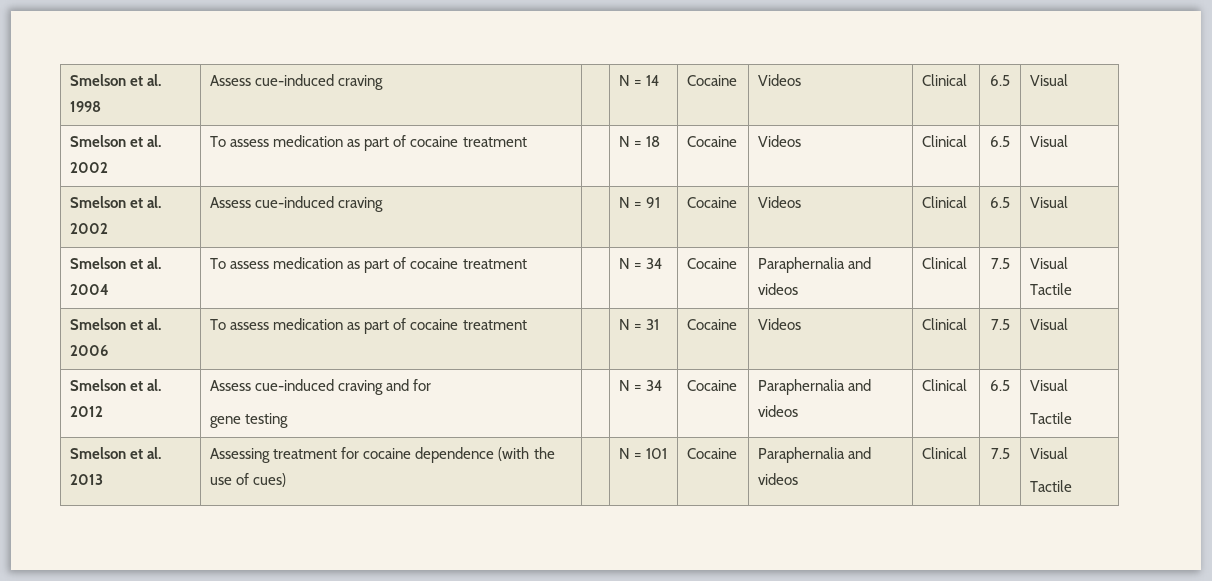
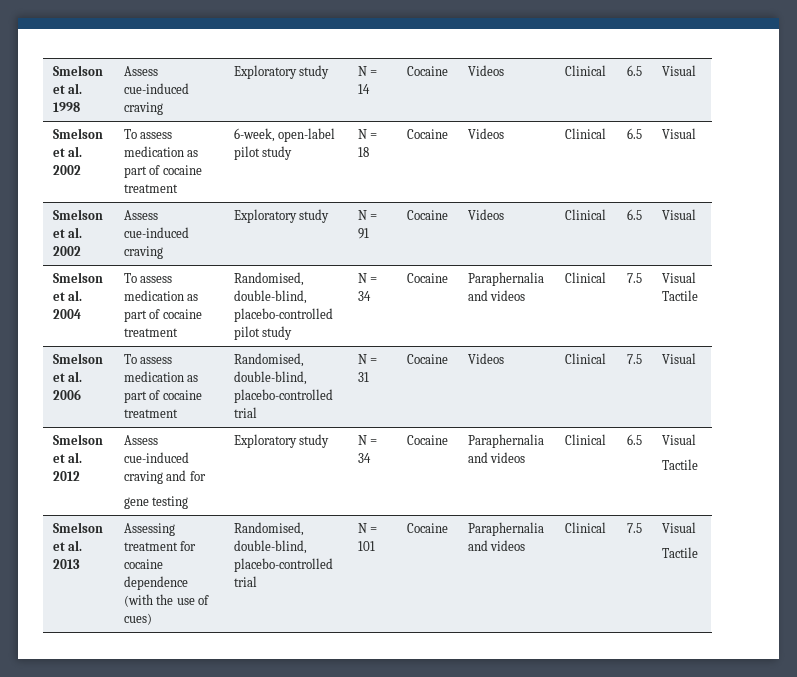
- Smelson et al. 1998 | Assess cue-induced craving | | N = 14 | Cocaine | Videos | Clinical | 6.5 | Visual
+ Smelson et al. 1998 | Assess cue-induced craving | Exploratory study | N = 14 | Cocaine | Videos | Clinical | 6.5 | Visual
- Smelson et al. 2002 | To assess medication as part of cocaine treatment | | N = 18 | Cocaine | Videos | Clinical | 6.5 | Visual
+ Smelson et al. 2002 | To assess medication as part of cocaine treatment | 6-week, open-label pilot study | N = 18 | Cocaine | Videos | Clinical | 6.5 | Visual
- Smelson et al. 2002 | Assess cue-induced craving | | N = 91 | Cocaine | Videos | Clinical | 6.5 | Visual
+ Smelson et al. 2002 | Assess cue-induced craving | Exploratory study | N = 91 | Cocaine | Videos | Clinical | 6.5 | Visual
- Smelson et al. 2004 | To assess medication as part of cocaine treatment | | N = 34 | Cocaine | Paraphernalia and videos | Clinical | 7.5 | Visual Tactile
+ Smelson et al. 2004 | To assess medication as part of cocaine treatment | Randomised, double-blind, placebo-controlled pilot study | N = 34 | Cocaine | Paraphernalia and videos | Clinical | 7.5 | Visual Tactile
- Smelson et al. 2006 | To assess medication as part of cocaine treatment | | N = 31 | Cocaine | Videos | Clinical | 7.5 | Visual
+ Smelson et al. 2006 | To assess medication as part of cocaine treatment | Randomised, double-blind, placebo-controlled trial | N = 31 | Cocaine | Videos | Clinical | 7.5 | Visual
  Smelson et al. 2012 | Assess cue-induced craving and for
- gene testing | | N = 34 | Cocaine | Paraphernalia and videos | Clinical | 6.5 | Visual
+ gene testing | Exploratory study | N = 34 | Cocaine | Paraphernalia and videos | Clinical | 6.5 | Visual
- Smelson et al. 2013 | Assessing treatment for cocaine dependence (with the use of cues) | | N = 101 | Cocaine | Paraphernalia and videos | Clinical | 7.5 | Visual
+ Smelson et al. 2013 | Assessing treatment for cocaine dependence (with the use of cues) | Randomised, double-blind, placebo-controlled trial | N = 101 | Cocaine | Paraphernalia and videos | Clinical | 7.5 | Visual

